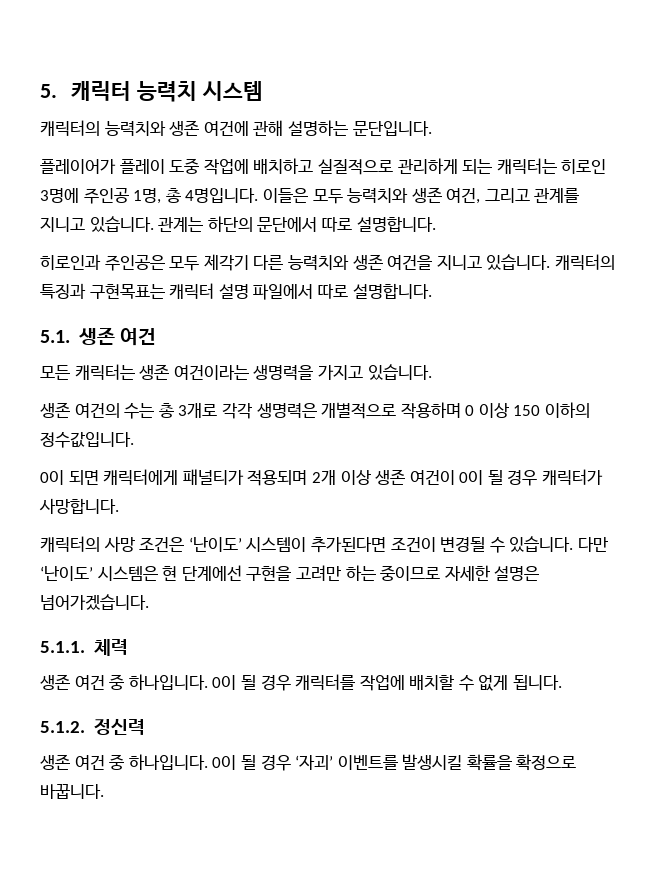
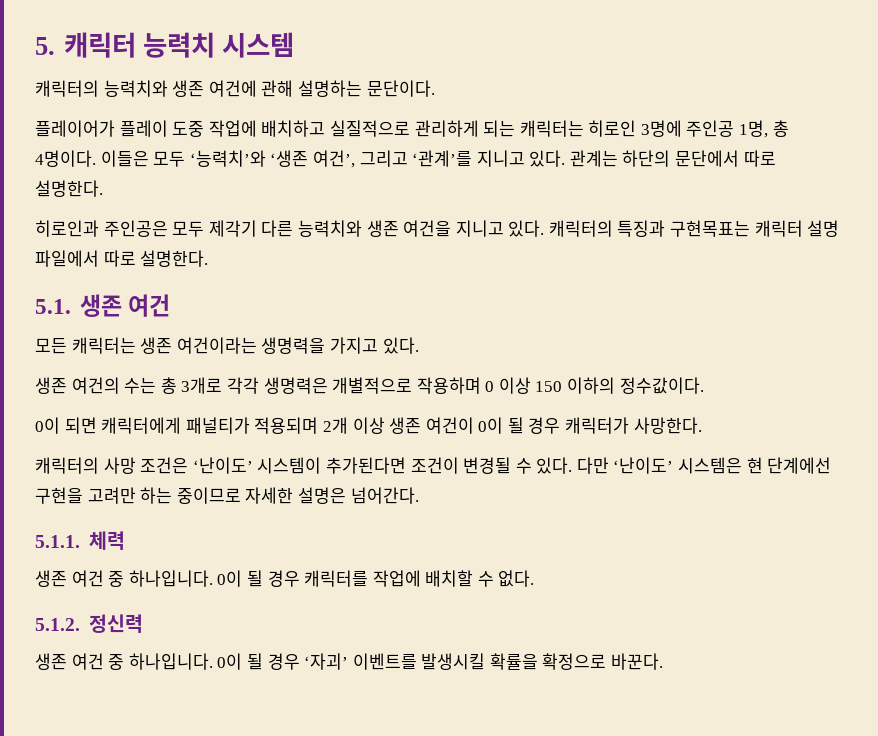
- 캐릭터의 능력치와 생존 여건에 관해 설명하는 문단입니다.
+ 캐릭터의 능력치와 생존 여건에 관해 설명하는 문단이다.
- 플레이어가 플레이 도중 작업에 배치하고 실질적으로 관리하게 되는 캐릭터는 히로인 3명에 주인공 1명, 총 4명입니다.
+ 플레이어가 플레이 도중 작업에 배치하고 실질적으로 관리하게 되는 캐릭터는 히로인 3명에 주인공 1명, 총 4명이다.
- 이들은 모두 능력치와 생존 여건, 그리고 관계를 지니고 있습니다.
+ 이들은 모두 ‘능력치’와 ‘생존 여건’, 그리고 ‘관계’를 지니고 있다.
- 관계는 하단의 문단에서 따로 설명합니다.
+ 관계는 하단의 문단에서 따로 설명한다.
- 히로인과 주인공은 모두 제각기 다른 능력치와 생존 여건을 지니고 있습니다.
+ 히로인과 주인공은 모두 제각기 다른 능력치와 생존 여건을 지니고 있다.
- 캐릭터의 특징과 구현목표는 캐릭터 설명 파일에서 따로 설명합니다.
+ 캐릭터의 특징과 구현목표는 캐릭터 설명 파일에서 따로 설명한다.
- 모든 캐릭터는 생존 여건이라는 생명력을 가지고 있습니다.
+ 모든 캐릭터는 생존 여건이라는 생명력을 가지고 있다.
- 생존 여건의 수는 총 3개로 각각 생명력은 개별적으로 작용하며 0 이상 150 이하의 정수값입니다.
+ 생존 여건의 수는 총 3개로 각각 생명력은 개별적으로 작용하며 0 이상 150 이하의 정수값이다.
- 0이 되면 캐릭터에게 패널티가 적용되며 2개 이상 생존 여건이 0이 될 경우 캐릭터가 사망합니다.
+ 0이 되면 캐릭터에게 패널티가 적용되며 2개 이상 생존 여건이 0이 될 경우 캐릭터가 사망한다.
- 캐릭터의 사망 조건은 ‘난이도’ 시스템이 추가된다면 조건이 변경될 수 있습니다.
+ 캐릭터의 사망 조건은 ‘난이도’ 시스템이 추가된다면 조건이 변경될 수 있다.
- 다만 ‘난이도’ 시스템은 현 단계에선 구현을 고려만 하는 중이므로 자세한 설명은 넘어가겠습니다.
+ 다만 ‘난이도’ 시스템은 현 단계에선 구현을 고려만 하는 중이므로 자세한 설명은 넘어간다.
- 0이 될 경우 캐릭터를 작업에 배치할 수 없게 됩니다.
+ 0이 될 경우 캐릭터를 작업에 배치할 수 없다.
- 0이 될 경우 ‘자괴’ 이벤트를 발생시킬 확률을 확정으로 바꿉니다.
+ 0이 될 경우 ‘자괴’ 이벤트를 발생시킬 확률을 확정으로 바꾼다.

